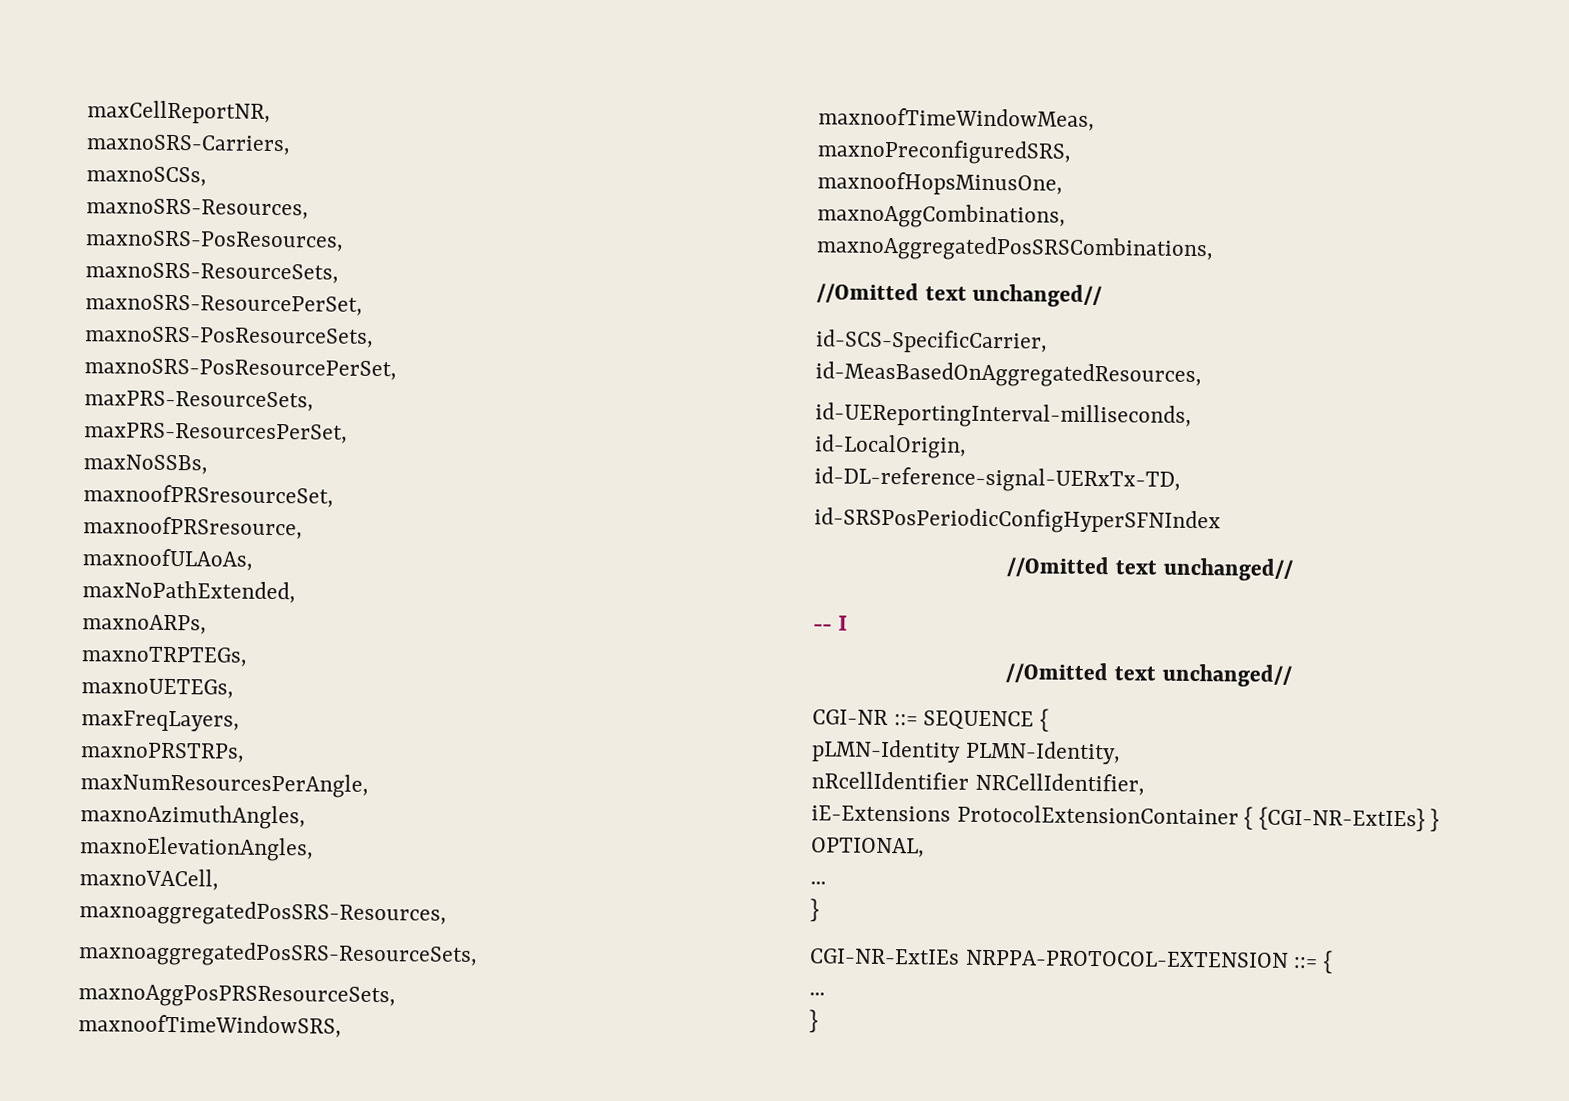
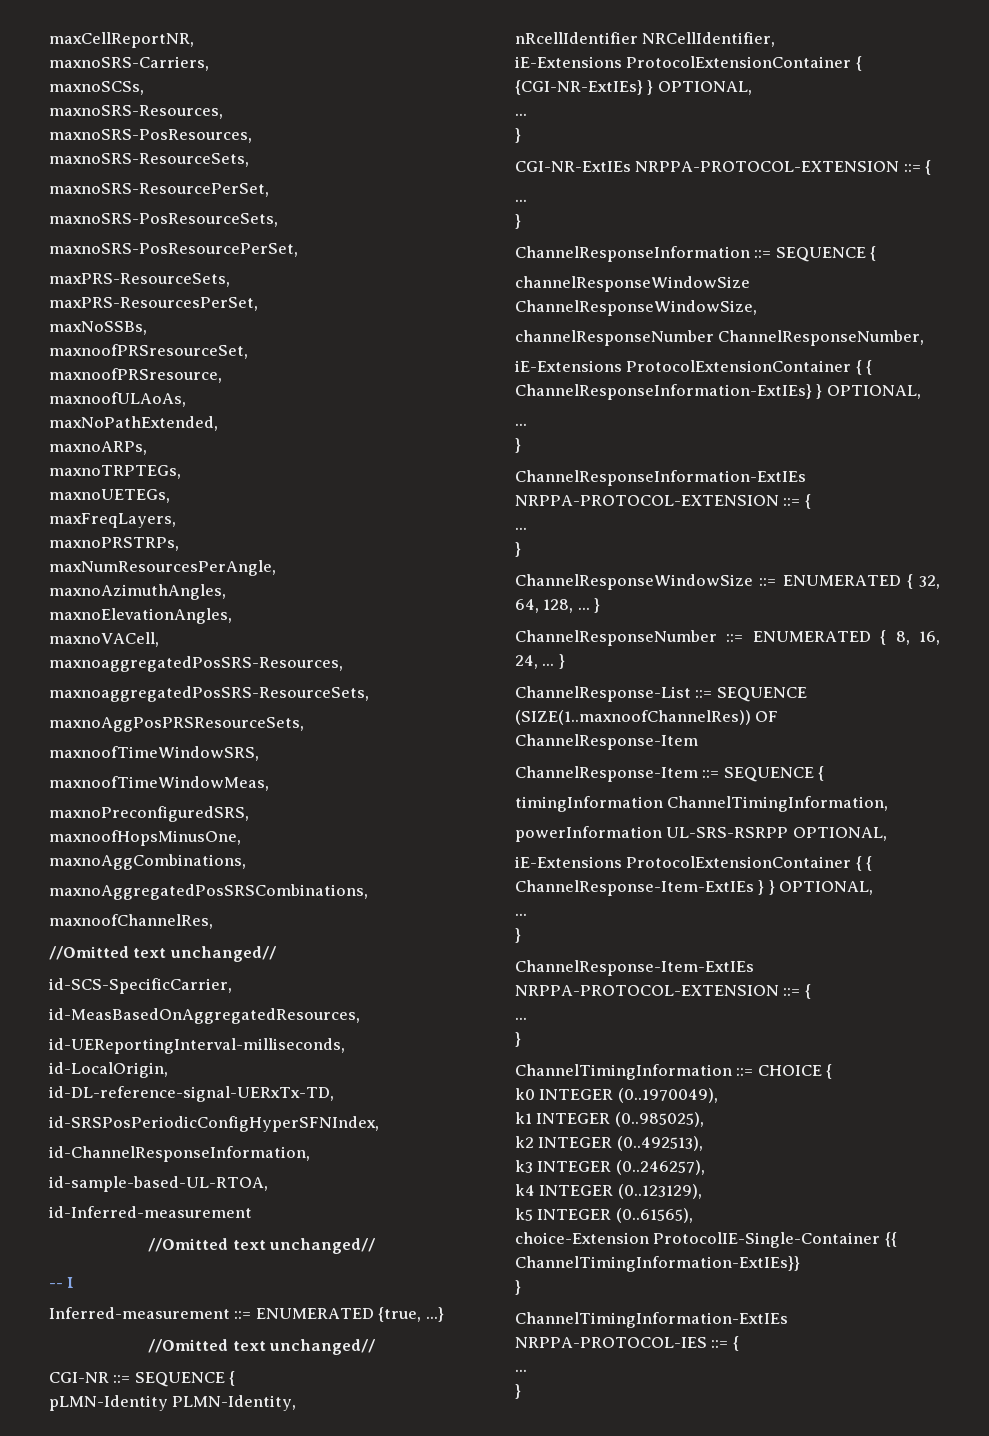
+ maxnoofChannelRes,
- id-SRSPosPeriodicConfigHyperSFNIndex
+ id-SRSPosPeriodicConfigHyperSFNIndex,
+ id-ChannelResponseInformation,
+ id-sample-based-UL-RTOA,
+ id-Inferred-measurement
+ Inferred-measurement ::= ENUMERATED {true, ...}
+ ChannelResponseInformation ::= SEQUENCE {
+ channelResponseWindowSize ChannelResponseWindowSize,
+ channelResponseNumber ChannelResponseNumber,
+ iE-Extensions ProtocolExtensionContainer { { ChannelResponseInformation-ExtIEs} } OPTIONAL,
+ ...
+ }
+ ChannelResponseInformation-ExtIEs NRPPA-PROTOCOL-EXTENSION ::= {
+ ...
+ }
+ ChannelResponseWindowSize ::= ENUMERATED { 32, 64, 128, ... }
+ ChannelResponseNumber ::= ENUMERATED { 8, 16, 24, ... }
+ ChannelResponse-List ::= SEQUENCE (SIZE(1..maxnoofChannelRes)) OF ChannelResponse-Item
+ ChannelResponse-Item ::= SEQUENCE {
+ timingInformation ChannelTimingInformation,
+ powerInformation UL-SRS-RSRPP OPTIONAL,
+ iE-Extensions ProtocolExtensionContainer { { ChannelResponse-Item-ExtIEs } } OPTIONAL,
+ ...
+ }
+ ChannelResponse-Item-ExtIEs NRPPA-PROTOCOL-EXTENSION ::= {
+ ...
+ }
+ ChannelTimingInformation ::= CHOICE {
+ k0 INTEGER (0..1970049),
+ k1 INTEGER (0..985025),
+ k2 INTEGER (0..492513),
+ k3 INTEGER (0..246257),
+ k4 INTEGER (0..123129),
+ k5 INTEGER (0..61565),
+ choice-Extension ProtocolIE-Single-Container {{ ChannelTimingInformation-ExtIEs}}
+ }
+ ChannelTimingInformation-ExtIEs NRPPA-PROTOCOL-IES ::= {
+ ...
+ }

